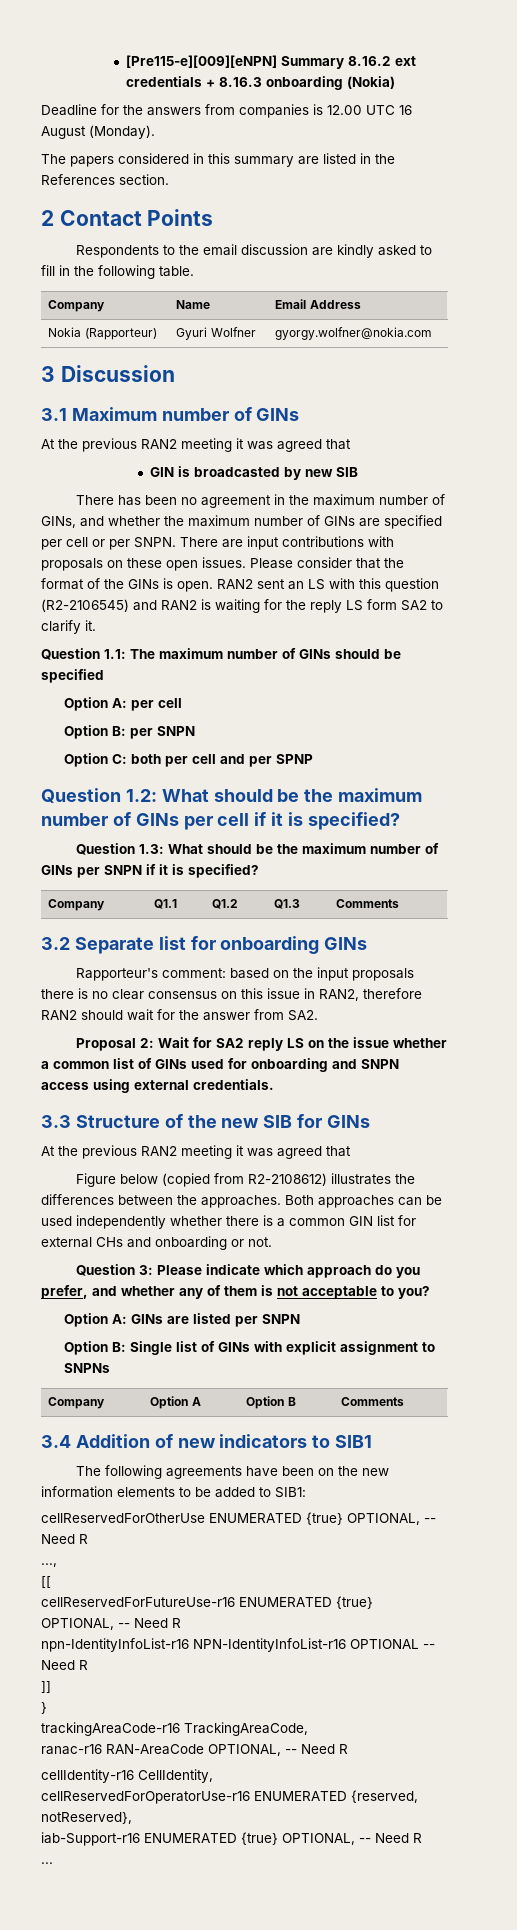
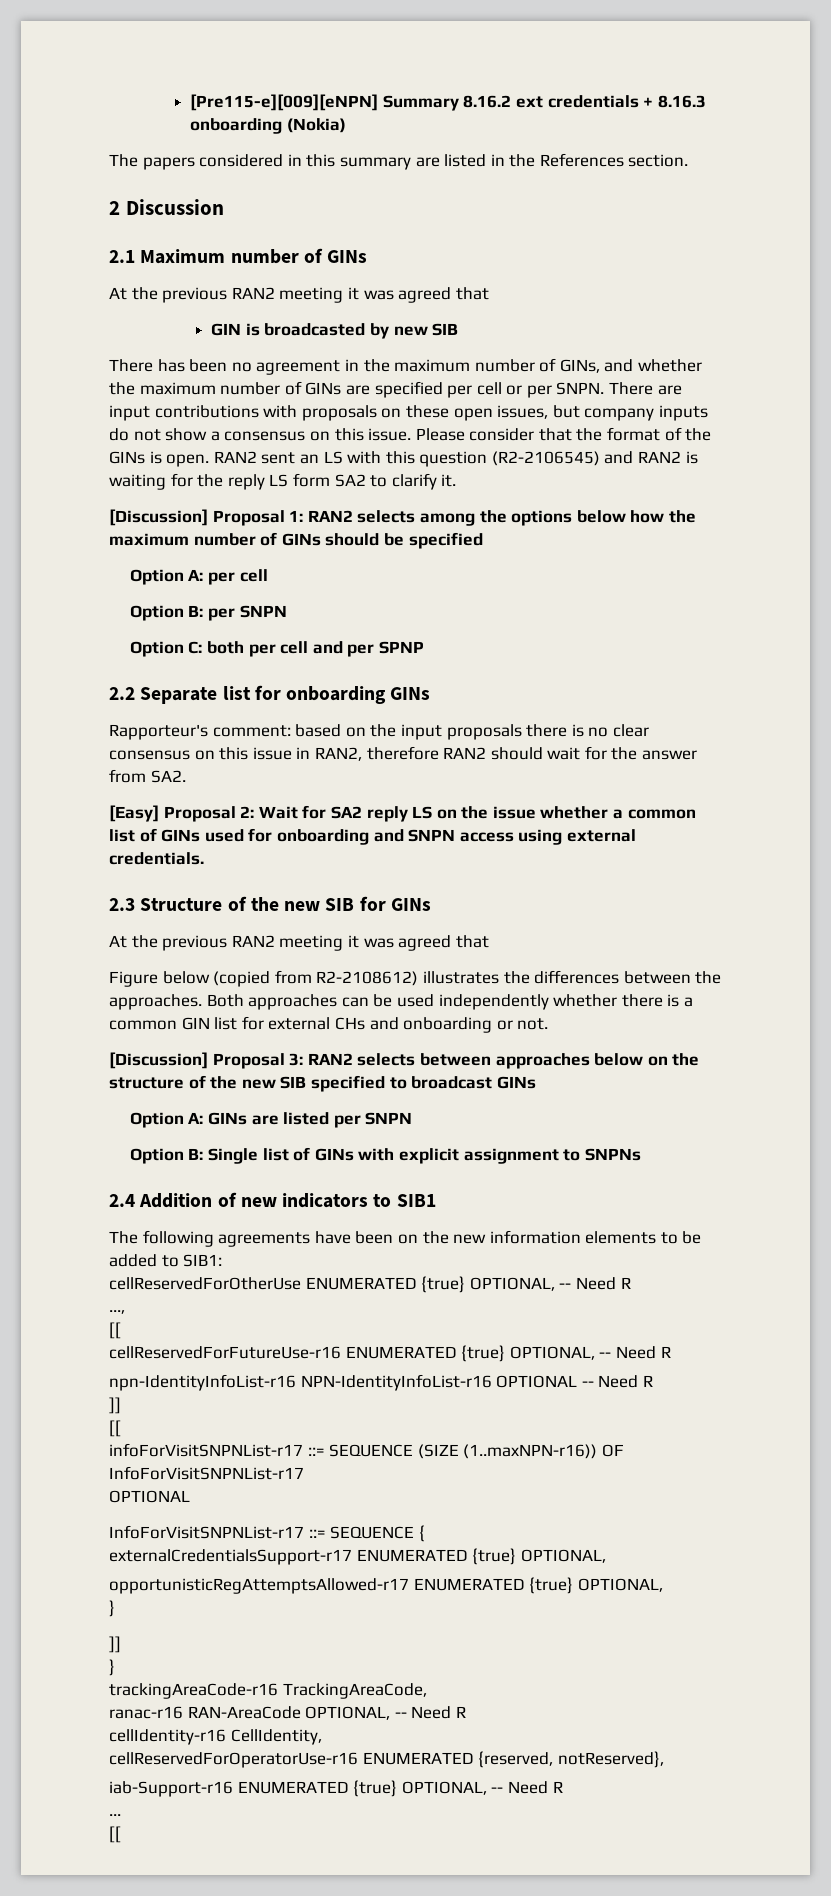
- Deadline for the answers from companies is 12.00 UTC 16 August (Monday).
- 2 Contact Points
- Respondents to the email discussion are kindly asked to fill in the following table.
- Company | Name | Email Address
- Nokia (Rapporteur) | Gyuri Wolfner | gyorgy.wolfner@nokia.com
- 3 Discussion
+ 2 Discussion
- 3.1 Maximum number of GINs
+ 2.1 Maximum number of GINs
- There are input contributions with proposals on these open issues.
+ There are input contributions with proposals on these open issues, but company inputs do not show a consensus on this issue.
- Question 1.1: The maximum number of GINs should be specified
+ [Discussion] Proposal 1: RAN2 selects among the options below how the maximum number of GINs should be specified
- Question 1.2: What should be the maximum number of GINs per cell if it is specified?
- Question 1.3: What should be the maximum number of GINs per SNPN if it is specified?
- Company | Q1.1 | Q1.2 | Q1.3 | Comments
- 3.2 Separate list for onboarding GINs
+ 2.2 Separate list for onboarding GINs
- Proposal 2: Wait for SA2 reply LS on the issue whether a common list of GINs used for onboarding and SNPN access using external credentials.
+ [Easy] Proposal 2: Wait for SA2 reply LS on the issue whether a common list of GINs used for onboarding and SNPN access using external credentials.
- 3.3 Structure of the new SIB for GINs
+ 2.3 Structure of the new SIB for GINs
- Question 3: Please indicate which approach do you prefer, and whether any of them is not acceptable to you?
+ [Discussion] Proposal 3: RAN2 selects between approaches below on the structure of the new SIB specified to broadcast GINs
- Company | Option A | Option B | Comments
- 3.4 Addition of new indicators to SIB1
+ 2.4 Addition of new indicators to SIB1
  npn-IdentityInfoList-r16 NPN-IdentityInfoList-r16 OPTIONAL -- Need R
+ ]]
+ [[
+ infoForVisitSNPNList-r17 ::= SEQUENCE (SIZE (1..maxNPN-r16)) OF InfoForVisitSNPNList-r17
+ OPTIONAL
+ InfoForVisitSNPNList-r17 ::= SEQUENCE {
+ externalCredentialsSupport-r17 ENUMERATED {true} OPTIONAL,
+ opportunisticRegAttemptsAllowed-r17 ENUMERATED {true} OPTIONAL,
+ }
  ...
+ [[

